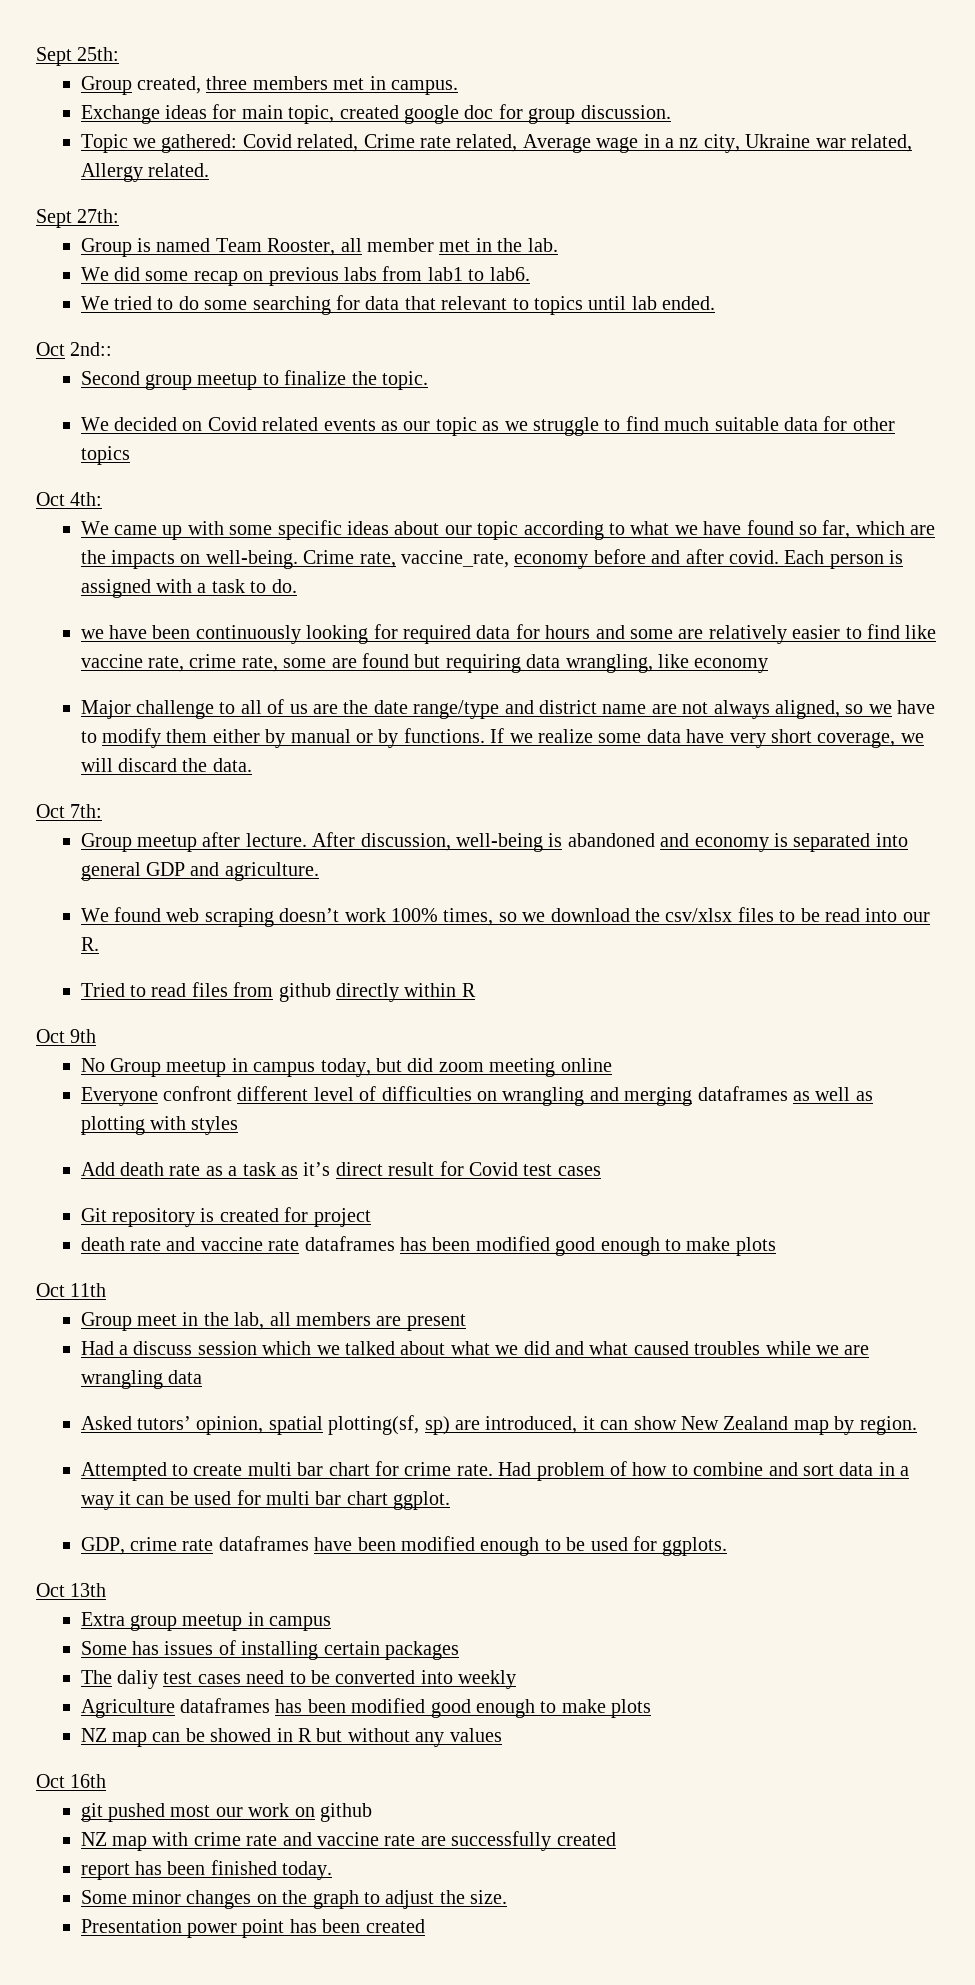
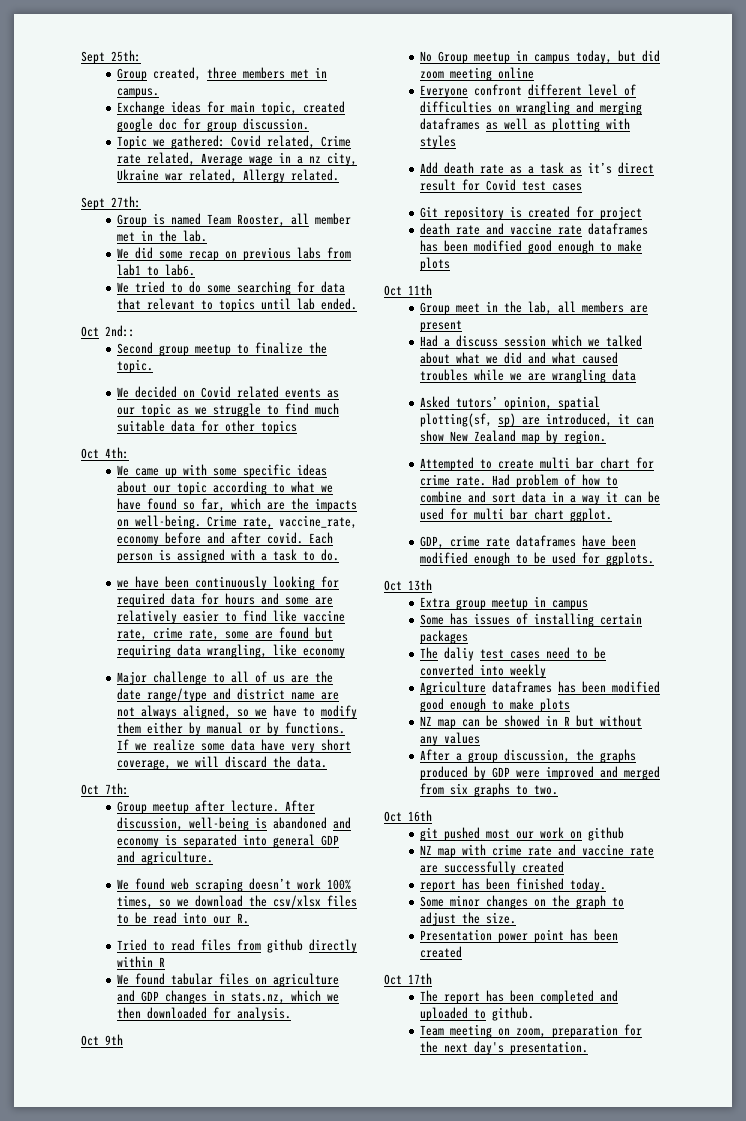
+ We found tabular files on agriculture and GDP changes in stats.nz, which we then downloaded for analysis.
+ After a group discussion, the graphs produced by GDP were improved and merged from six graphs to two.
+ Oct 17th
+ The report has been completed and uploaded to github.
+ Team meeting on zoom, preparation for the next day's presentation.

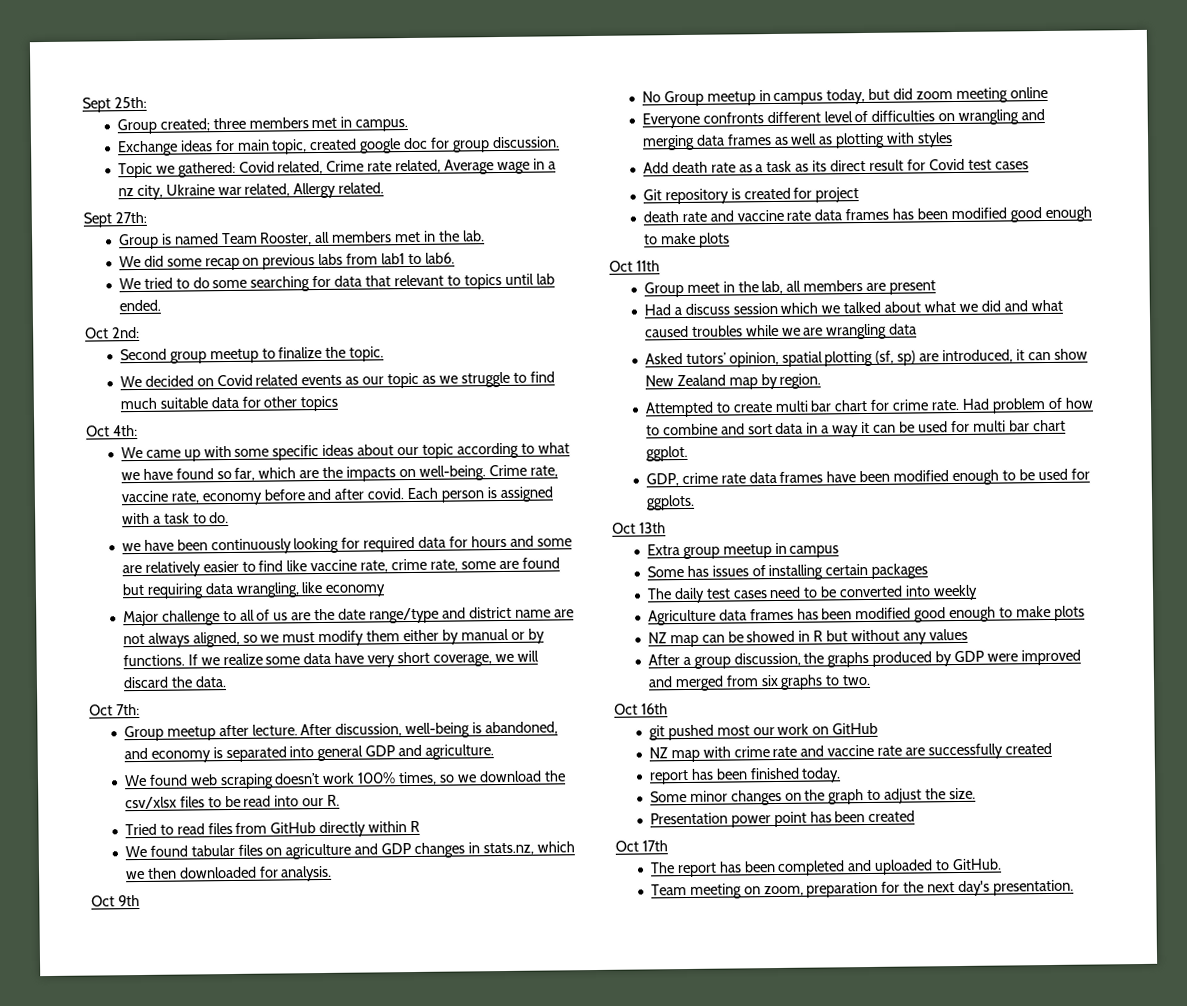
- Group created, three members met in campus.
+ Group created; three members met in campus.
- Group is named Team Rooster, all member met in the lab.
+ Group is named Team Rooster, all members met in the lab.
- Oct 2nd::
+ Oct 2nd:
- Crime rate, vaccine_rate, economy before and after covid.
+ Crime rate, vaccine rate, economy before and after covid.
- Major challenge to all of us are the date range/type and district name are not always aligned, so we have to modify them either by manual or by functions.
+ Major challenge to all of us are the date range/type and district name are not always aligned, so we must modify them either by manual or by functions.
- After discussion, well-being is abandoned and economy is separated into general GDP and agriculture.
+ After discussion, well-being is abandoned, and economy is separated into general GDP and agriculture.
- Tried to read files from github directly within R
+ Tried to read files from GitHub directly within R
- Everyone confront different level of difficulties on wrangling and merging dataframes as well as plotting with styles
+ Everyone confronts different level of difficulties on wrangling and merging data frames as well as plotting with styles
- Add death rate as a task as it’s direct result for Covid test cases
+ Add death rate as a task as its direct result for Covid test cases
- death rate and vaccine rate dataframes has been modified good enough to make plots
+ death rate and vaccine rate data frames has been modified good enough to make plots
- Asked tutors’ opinion, spatial plotting(sf, sp) are introduced, it can show New Zealand map by region.
+ Asked tutors’ opinion, spatial plotting (sf, sp) are introduced, it can show New Zealand map by region.
- GDP, crime rate dataframes have been modified enough to be used for ggplots.
+ GDP, crime rate data frames have been modified enough to be used for ggplots.
- The daliy test cases need to be converted into weekly
+ The daily test cases need to be converted into weekly
- Agriculture dataframes has been modified good enough to make plots
+ Agriculture data frames has been modified good enough to make plots
- git pushed most our work on github
+ git pushed most our work on GitHub
- The report has been completed and uploaded to github.
+ The report has been completed and uploaded to GitHub.

